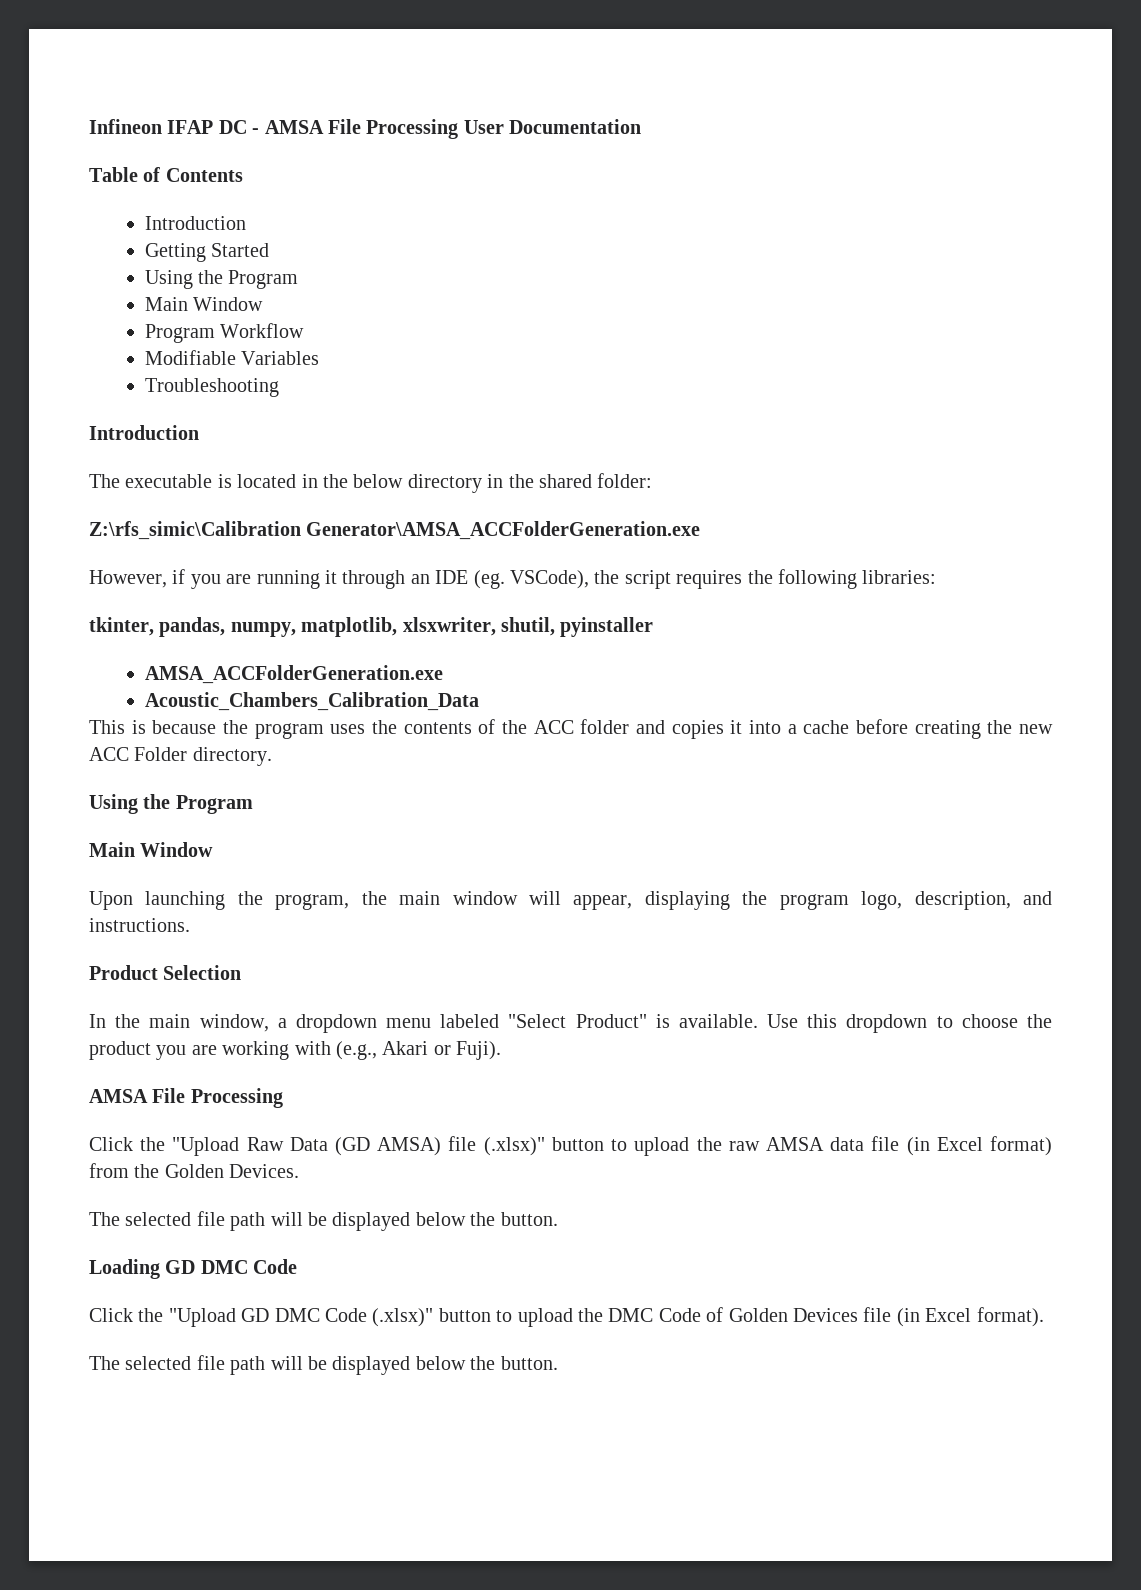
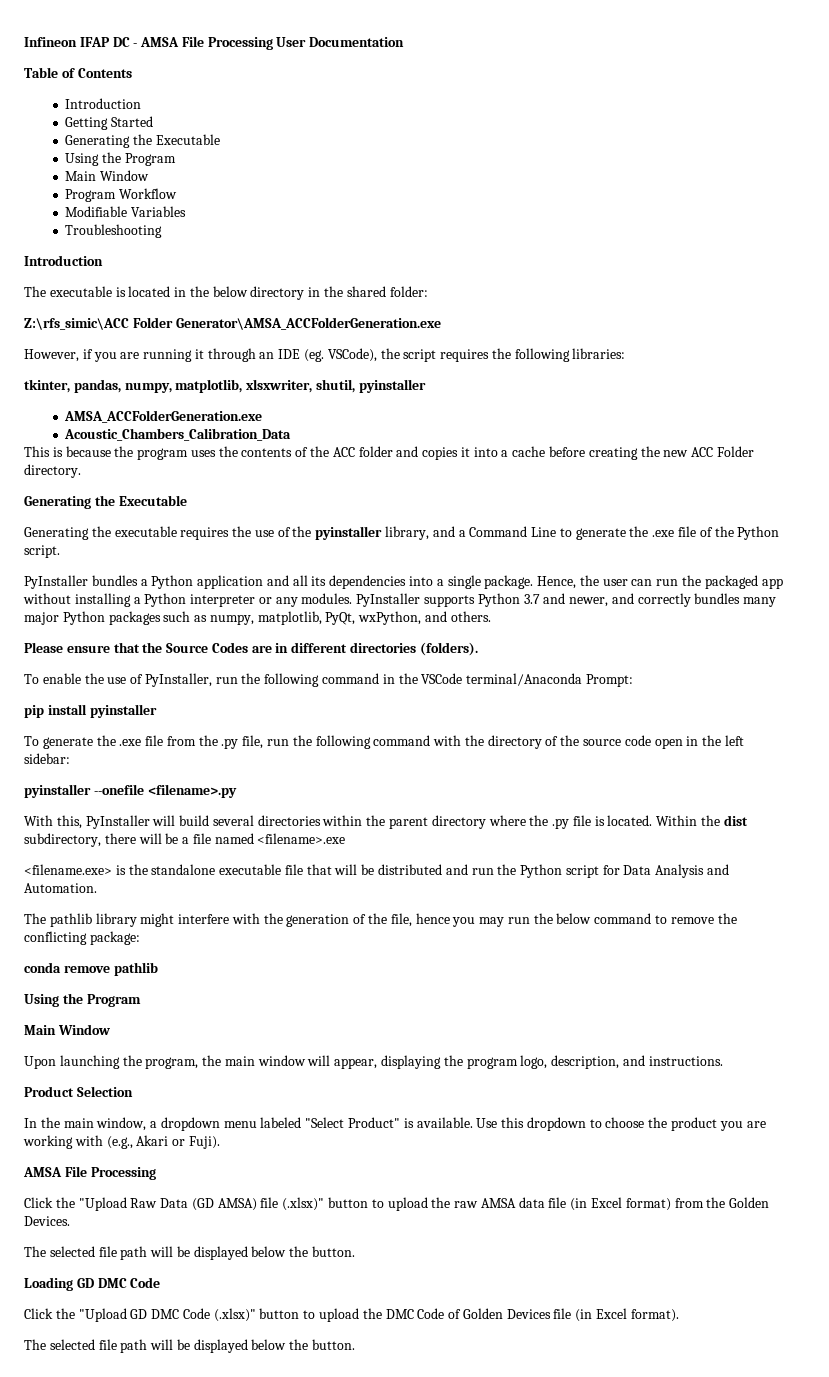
  Getting Started
+ Generating the Executable
- Z:\rfs_simic\Calibration Generator\AMSA_ACCFolderGeneration.exe
+ Z:\rfs_simic\ACC Folder Generator\AMSA_ACCFolderGeneration.exe
  This is because the program uses the contents of the ACC folder and copies it into a cache before creating the new ACC Folder directory.
+ Generating the Executable
+ Generating the executable requires the use of the pyinstaller library, and a Command Line to generate the .exe file of the Python script.
+ PyInstaller bundles a Python application and all its dependencies into a single package. Hence, the user can run the packaged app without installing a Python interpreter or any modules. PyInstaller supports Python 3.7 and newer, and correctly bundles many major Python packages such as numpy, matplotlib, PyQt, wxPython, and others.
+ Please ensure that the Source Codes are in different directories (folders).
+ To enable the use of PyInstaller, run the following command in the VSCode terminal/Anaconda Prompt:
+ pip install pyinstaller
+ To generate the .exe file from the .py file, run the following command with the directory of the source code open in the left sidebar:
+ pyinstaller --onefile <filename>.py
+ With this, PyInstaller will build several directories within the parent directory where the .py file is located. Within the dist subdirectory, there will be a file named <filename>.exe
+ <filename.exe> is the standalone executable file that will be distributed and run the Python script for Data Analysis and Automation.
+ The pathlib library might interfere with the generation of the file, hence you may run the below command to remove the conflicting package:
+ conda remove pathlib

